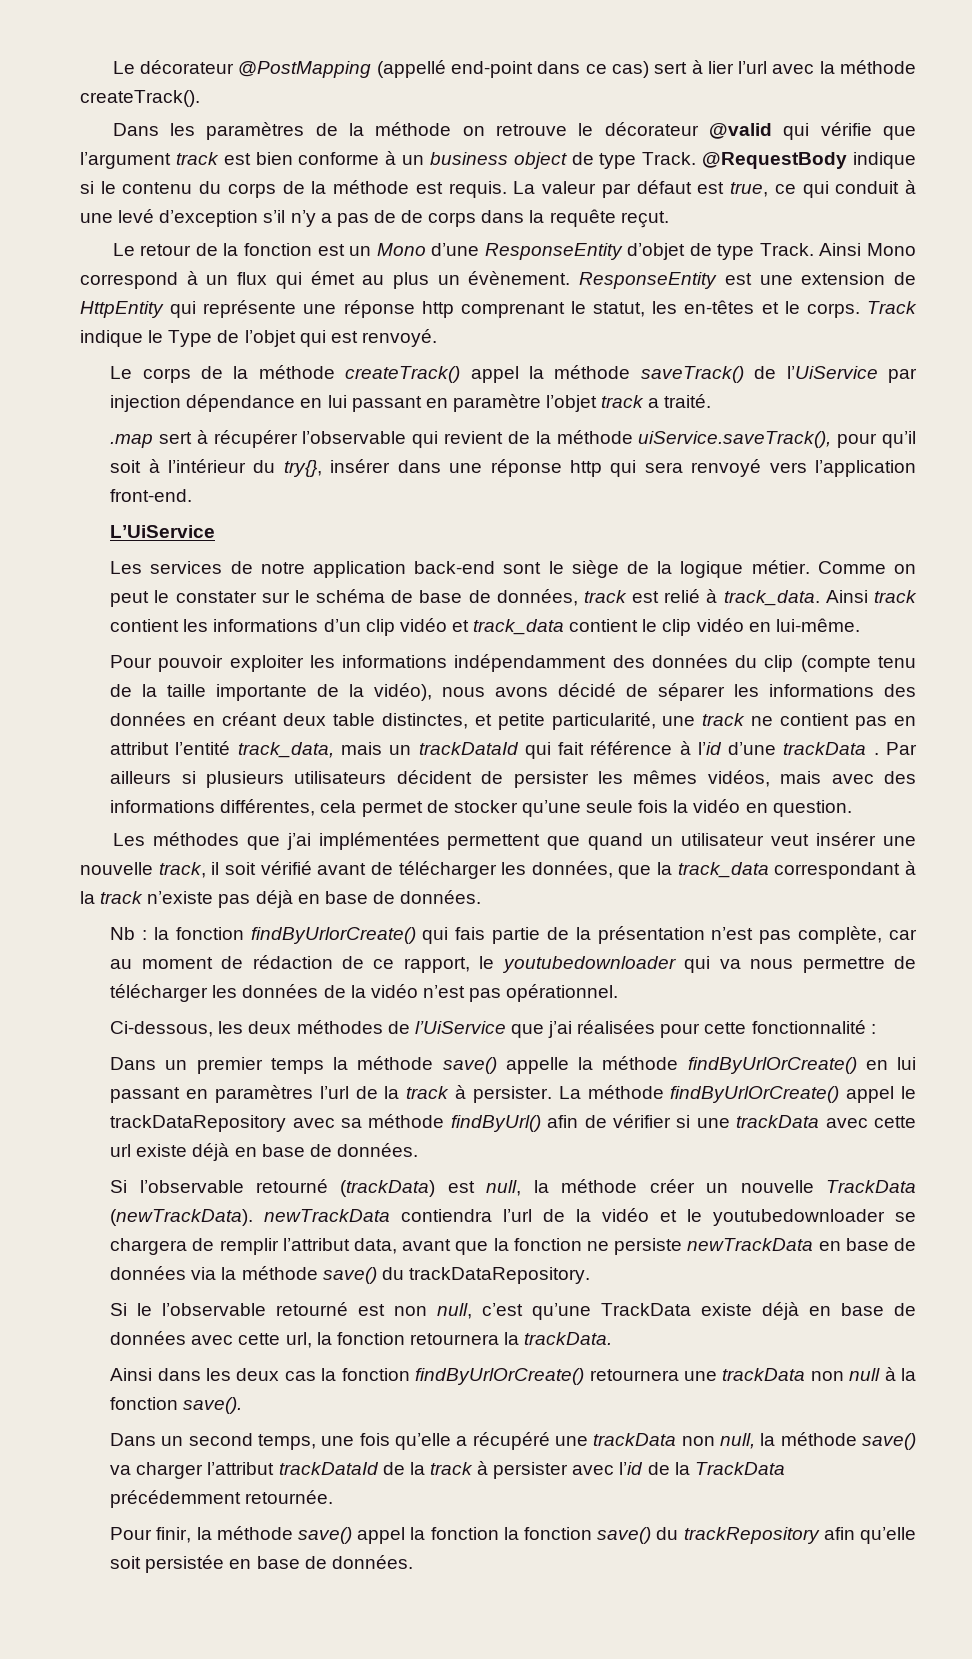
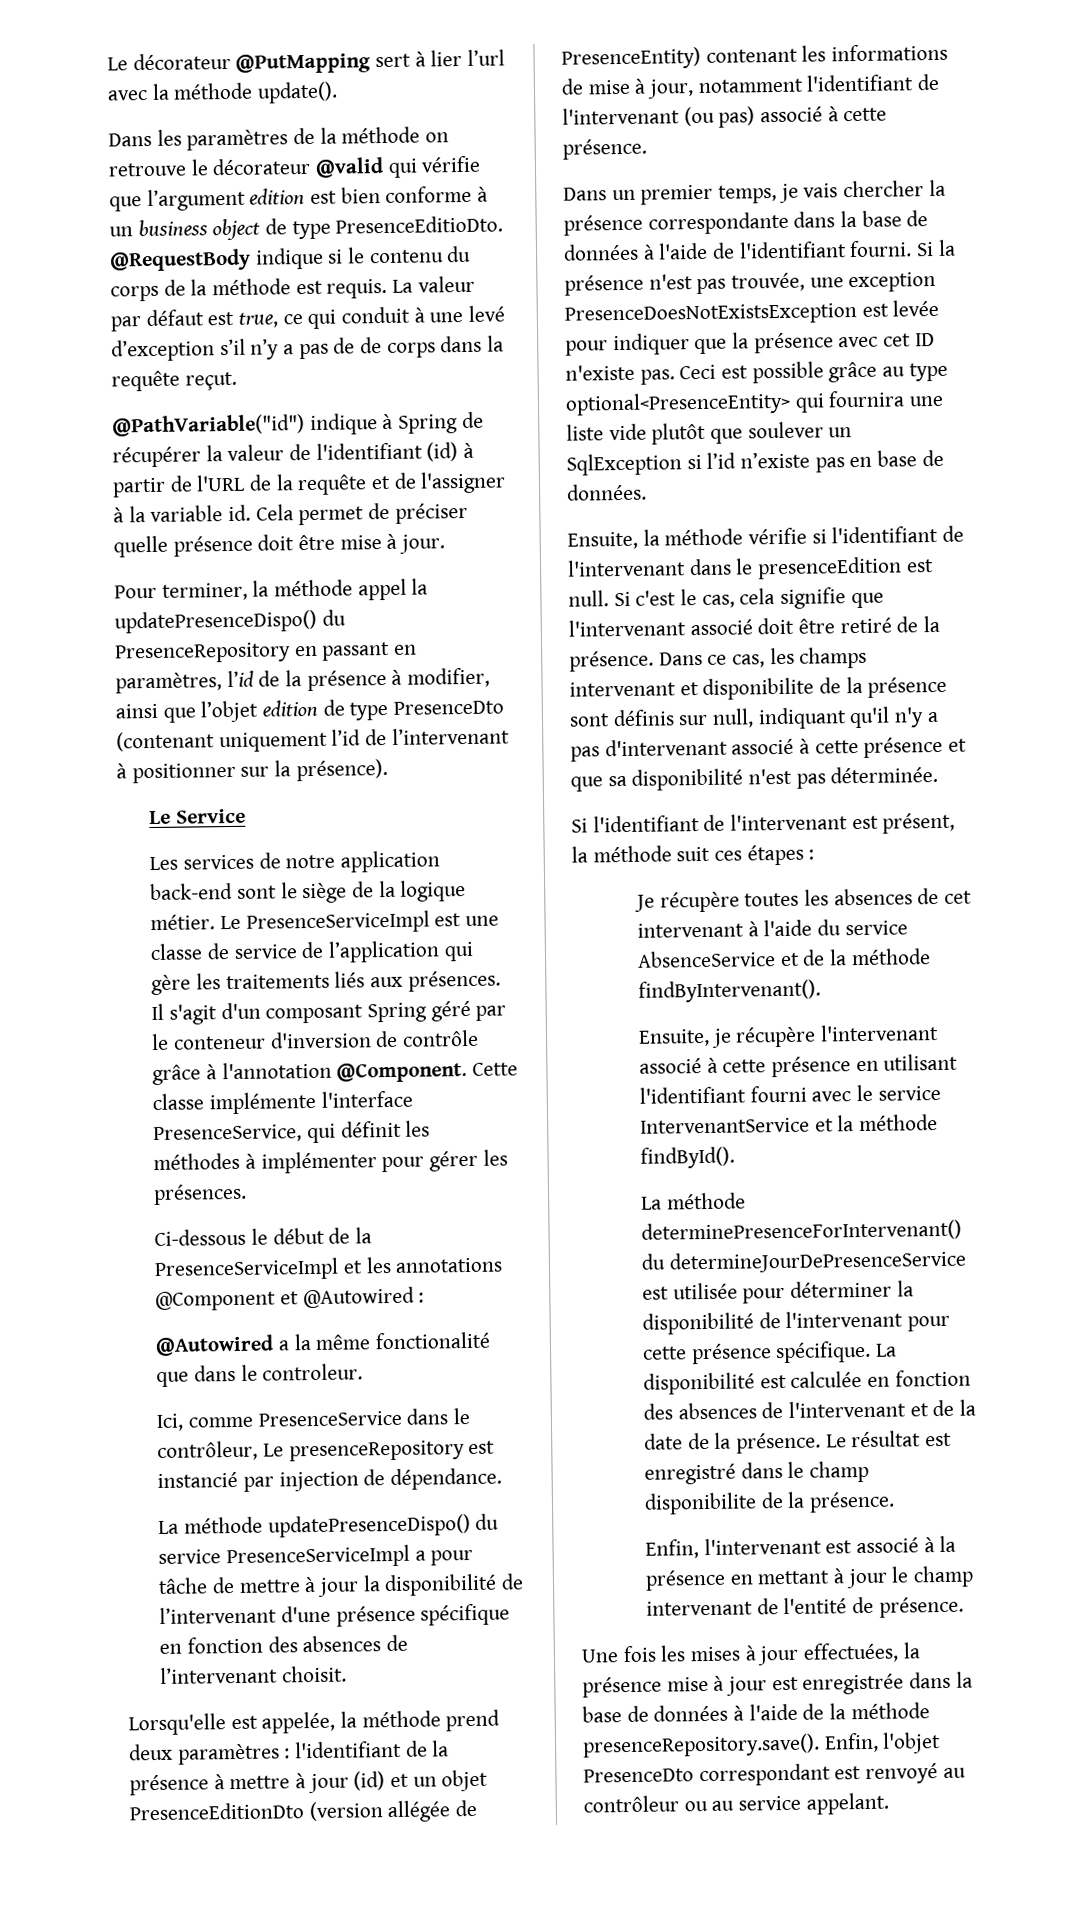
- Le décorateur @PostMapping (appellé end-point dans ce cas) sert à lier l’url avec la méthode createTrack().
+ Le décorateur @PutMapping sert à lier l’url avec la méthode update().
- Dans les paramètres de la méthode on retrouve le décorateur @valid qui vérifie que l’argument track est bien conforme à un business object de type Track.
+ Dans les paramètres de la méthode on retrouve le décorateur @valid qui vérifie que l’argument edition est bien conforme à un business object de type PresenceEditioDto.
- Le retour de la fonction est un Mono d’une ResponseEntity d’objet de type Track. Ainsi Mono correspond à un flux qui émet au plus un évènement. ResponseEntity est une extension de HttpEntity qui représente une réponse http comprenant le statut, les en-têtes et le corps. Track indique le Type de l’objet qui est renvoyé.
- Le corps de la méthode createTrack() appel la méthode saveTrack() de l’UiService par injection dépendance en lui passant en paramètre l’objet track a traité.
- .map sert à récupérer l’observable qui revient de la méthode uiService.saveTrack(), pour qu’il soit à l’intérieur du try{}, insérer dans une réponse http qui sera renvoyé vers l’application front-end.
- L’UiService
+ @PathVariable("id") indique à Spring de récupérer la valeur de l'identifiant (id) à partir de l'URL de la requête et de l'assigner à la variable id. Cela permet de préciser quelle présence doit être mise à jour.
+ Pour terminer, la méthode appel la updatePresenceDispo() du PresenceRepository en passant en paramètres, l’id de la présence à modifier, ainsi que l’objet edition de type PresenceDto (contenant uniquement l’id de l’intervenant à positionner sur la présence).
+ Le Service
- Comme on peut le constater sur le schéma de base de données, track est relié à track_data. Ainsi track contient les informations d’un clip vidéo et track_data contient le clip vidéo en lui-même.
- Pour pouvoir exploiter les informations indépendamment des données du clip (compte tenu de la taille importante de la vidéo), nous avons décidé de séparer les informations des données en créant deux table distinctes, et petite particularité, une track ne contient pas en attribut l’entité track_data, mais un trackDataId qui fait référence à l’id d’une trackData . Par ailleurs si plusieurs utilisateurs décident de persister les mêmes vidéos, mais avec des informations différentes, cela permet de stocker qu’une seule fois la vidéo en question.
- Les méthodes que j’ai implémentées permettent que quand un utilisateur veut insérer une nouvelle track, il soit vérifié avant de télécharger les données, que la track_data correspondant à la track n’existe pas déjà en base de données.
- Nb : la fonction findByUrlorCreate() qui fais partie de la présentation n’est pas complète, car au moment de rédaction de ce rapport, le youtubedownloader qui va nous permettre de télécharger les données de la vidéo n’est pas opérationnel.
- Ci-dessous, les deux méthodes de l’UiService que j’ai réalisées pour cette fonctionnalité :
- Dans un premier temps la méthode save() appelle la méthode findByUrlOrCreate() en lui passant en paramètres l’url de la track à persister. La méthode findByUrlOrCreate() appel le trackDataRepository avec sa méthode findByUrl() afin de vérifier si une trackData avec cette url existe déjà en base de données.
- Si l’observable retourné (trackData) est null, la méthode créer un nouvelle TrackData (newTrackData). newTrackData contiendra l’url de la vidéo et le youtubedownloader se chargera de remplir l’attribut data, avant que la fonction ne persiste newTrackData en base de données via la méthode save() du trackDataRepository.
- Si le l’observable retourné est non null, c’est qu’une TrackData existe déjà en base de données avec cette url, la fonction retournera la trackData.
- Ainsi dans les deux cas la fonction findByUrlOrCreate() retournera une trackData non null à la fonction save().
- Dans un second temps, une fois qu’elle a récupéré une trackData non null, la méthode save() va charger l’attribut trackDataId de la track à persister avec l’id de la TrackData précédemment retournée.
- Pour finir, la méthode save() appel la fonction la fonction save() du trackRepository afin qu’elle soit persistée en base de données.
+ Le PresenceServiceImpl est une classe de service de l’application qui gère les traitements liés aux présences. Il s'agit d'un composant Spring géré par le conteneur d'inversion de contrôle grâce à l'annotation @Component. Cette classe implémente l'interface PresenceService, qui définit les méthodes à implémenter pour gérer les présences.
+ Ci-dessous le début de la PresenceServiceImpl et les annotations @Component et @Autowired :
+ @Autowired a la même fonctionalité que dans le controleur.
+ Ici, comme PresenceService dans le contrôleur, Le presenceRepository est instancié par injection de dépendance.
+ La méthode updatePresenceDispo() du service PresenceServiceImpl a pour tâche de mettre à jour la disponibilité de l’intervenant d'une présence spécifique en fonction des absences de l’intervenant choisit.
+ Lorsqu'elle est appelée, la méthode prend deux paramètres : l'identifiant de la présence à mettre à jour (id) et un objet PresenceEditionDto (version allégée de PresenceEntity) contenant les informations de mise à jour, notamment l'identifiant de l'intervenant (ou pas) associé à cette présence.
+ Dans un premier temps, je vais chercher la présence correspondante dans la base de données à l'aide de l'identifiant fourni. Si la présence n'est pas trouvée, une exception PresenceDoesNotExistsException est levée pour indiquer que la présence avec cet ID n'existe pas. Ceci est possible grâce au type optional<PresenceEntity> qui fournira une liste vide plutôt que soulever un SqlException si l’id n’existe pas en base de données.
+ Ensuite, la méthode vérifie si l'identifiant de l'intervenant dans le presenceEdition est null. Si c'est le cas, cela signifie que l'intervenant associé doit être retiré de la présence. Dans ce cas, les champs intervenant et disponibilite de la présence sont définis sur null, indiquant qu'il n'y a pas d'intervenant associé à cette présence et que sa disponibilité n'est pas déterminée.
+ Si l'identifiant de l'intervenant est présent, la méthode suit ces étapes :
+ Je récupère toutes les absences de cet intervenant à l'aide du service AbsenceService et de la méthode findByIntervenant().
+ Ensuite, je récupère l'intervenant associé à cette présence en utilisant l'identifiant fourni avec le service IntervenantService et la méthode findById().
+ La méthode determinePresenceForIntervenant() du determineJourDePresenceService est utilisée pour déterminer la disponibilité de l'intervenant pour cette présence spécifique. La disponibilité est calculée en fonction des absences de l'intervenant et de la date de la présence. Le résultat est enregistré dans le champ disponibilite de la présence.
+ Enfin, l'intervenant est associé à la présence en mettant à jour le champ intervenant de l'entité de présence.
+ Une fois les mises à jour effectuées, la présence mise à jour est enregistrée dans la base de données à l'aide de la méthode presenceRepository.save(). Enfin, l'objet PresenceDto correspondant est renvoyé au contrôleur ou au service appelant.

